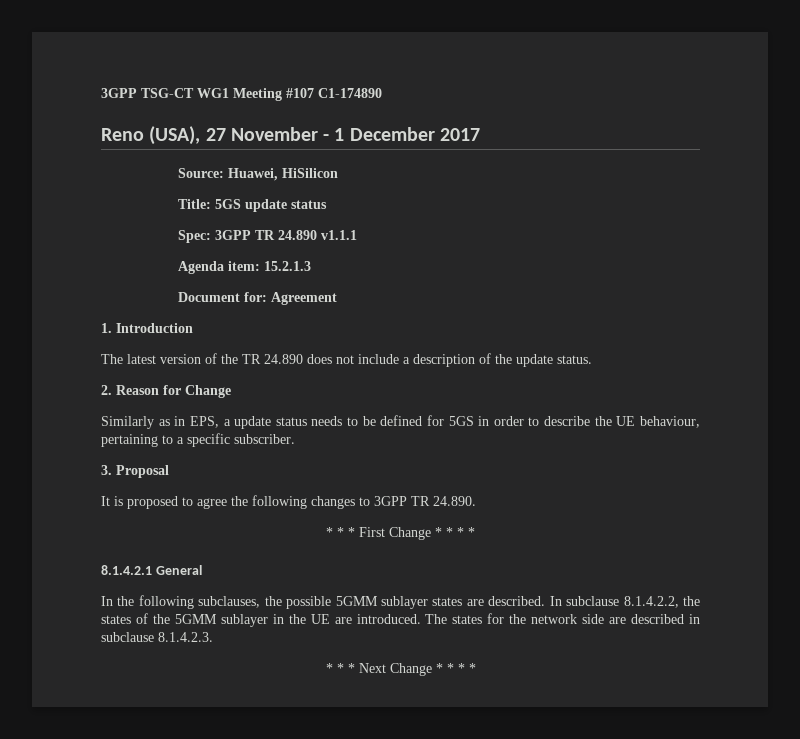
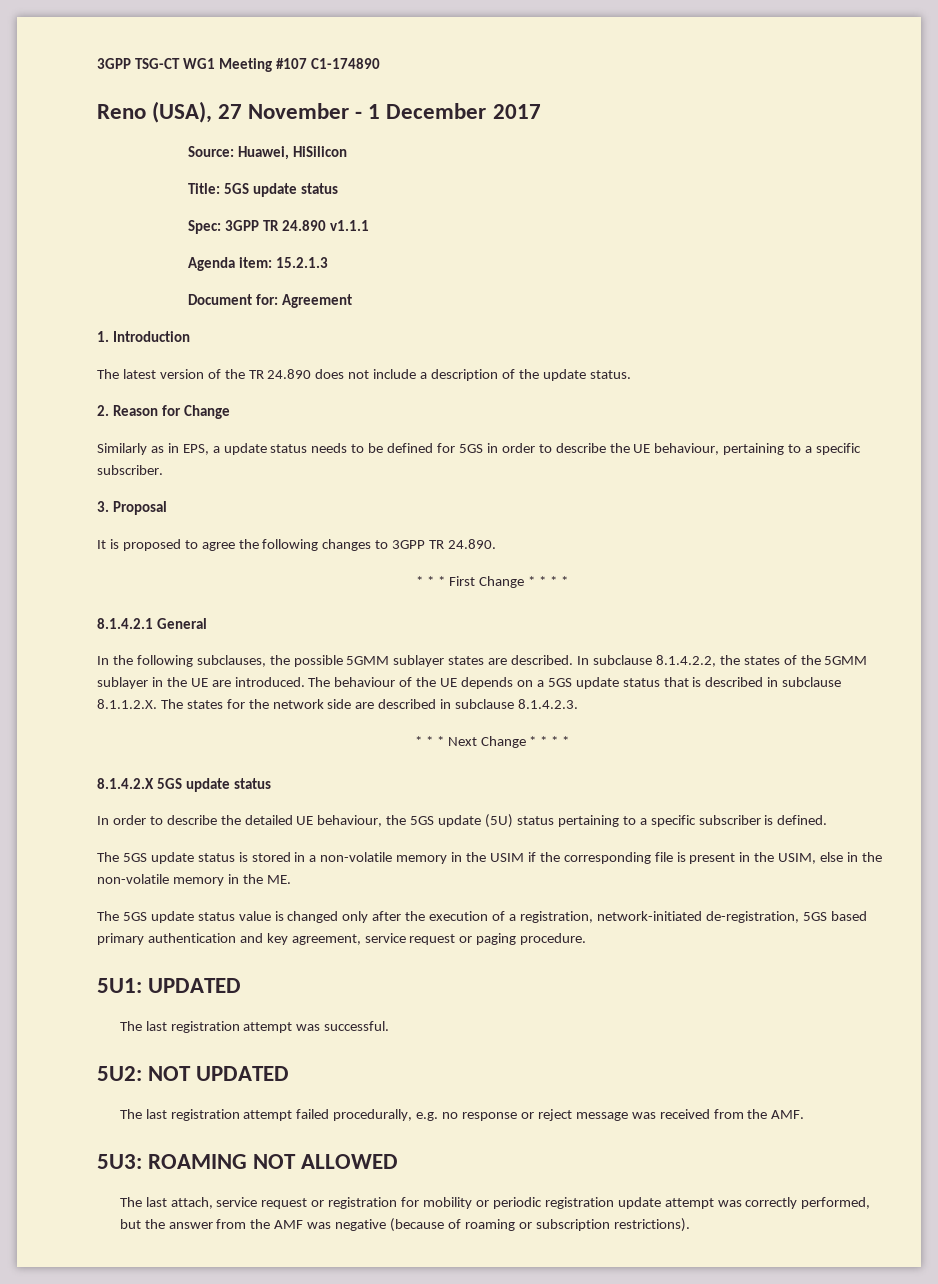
- The states for the network side are described in subclause 8.1.4.2.3.
+ The behaviour of the UE depends on a 5GS update status that is described in subclause 8.1.1.2.X. The states for the network side are described in subclause 8.1.4.2.3.
+ 8.1.4.2.X 5GS update status
+ In order to describe the detailed UE behaviour, the 5GS update (5U) status pertaining to a specific subscriber is defined.
+ The 5GS update status is stored in a non-volatile memory in the USIM if the corresponding file is present in the USIM, else in the non-volatile memory in the ME.
+ The 5GS update status value is changed only after the execution of a registration, network-initiated de-registration, 5GS based primary authentication and key agreement, service request or paging procedure.
+ 5U1: UPDATED
+ The last registration attempt was successful.
+ 5U2: NOT UPDATED
+ The last registration attempt failed procedurally, e.g. no response or reject message was received from the AMF.
+ 5U3: ROAMING NOT ALLOWED
+ The last attach, service request or registration for mobility or periodic registration update attempt was correctly performed, but the answer from the AMF was negative (because of roaming or subscription restrictions).

